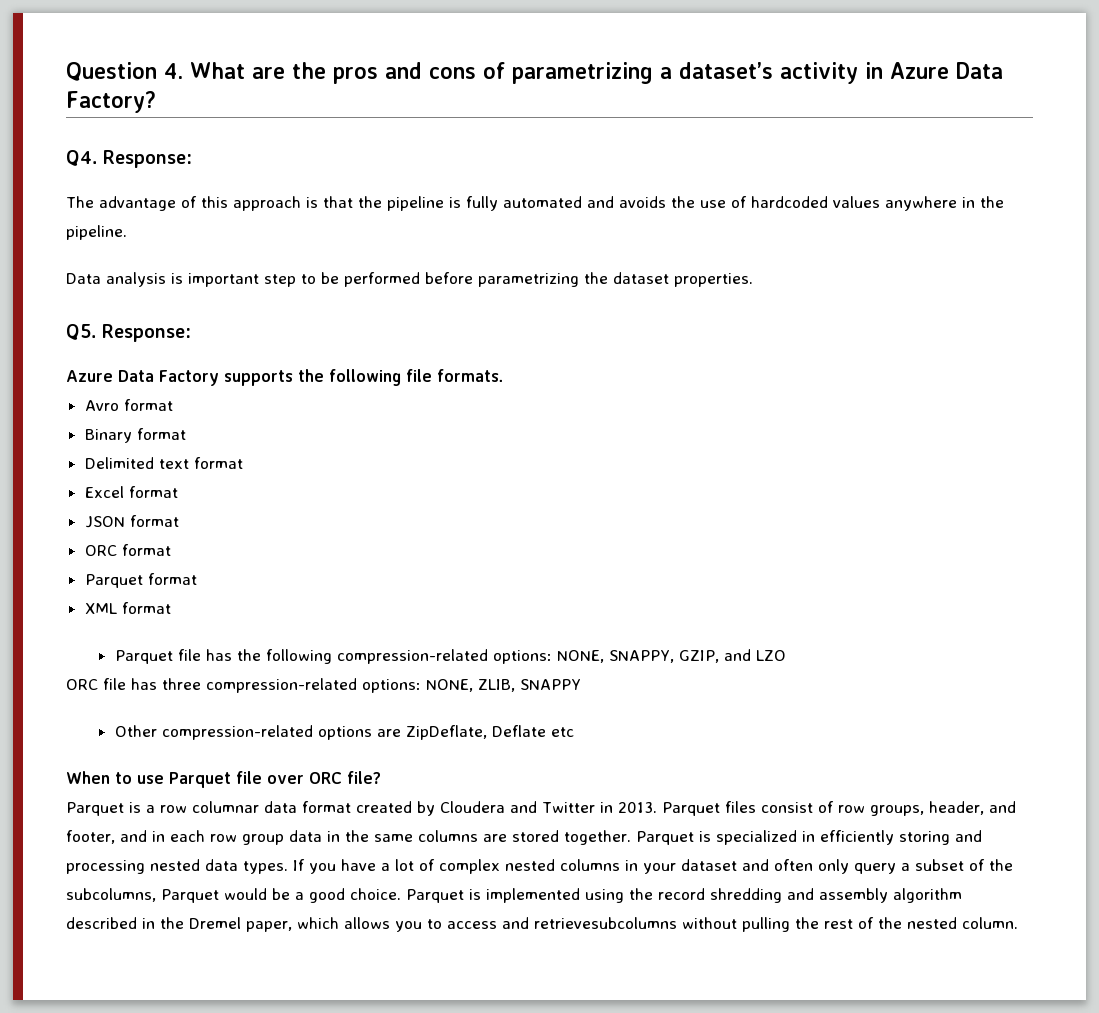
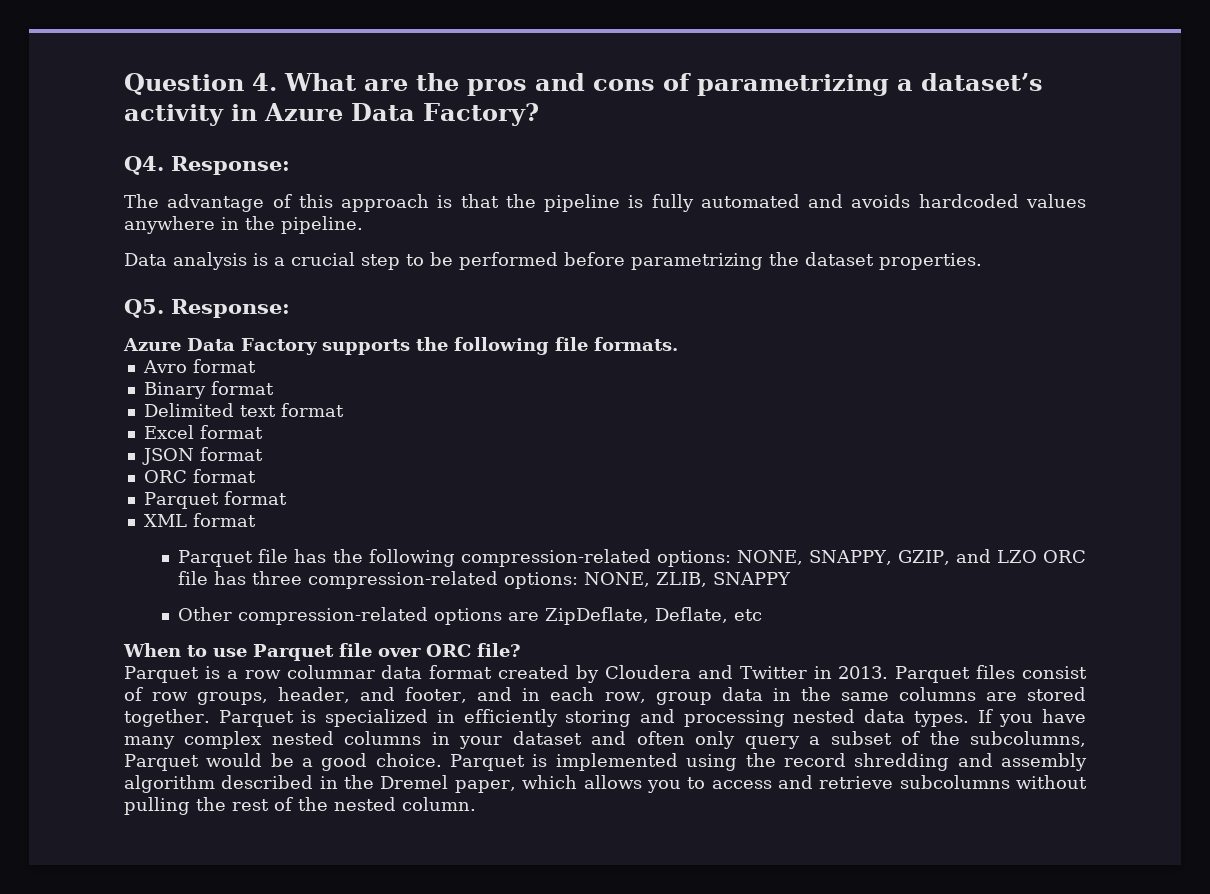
- The advantage of this approach is that the pipeline is fully automated and avoids the use of hardcoded values anywhere in the pipeline.
+ The advantage of this approach is that the pipeline is fully automated and avoids hardcoded values anywhere in the pipeline.
- Data analysis is important step to be performed before parametrizing the dataset properties.
+ Data analysis is a crucial step to be performed before parametrizing the dataset properties.
- Parquet file has the following compression-related options: NONE, SNAPPY, GZIP, and LZO
- ORC file has three compression-related options: NONE, ZLIB, SNAPPY
+ Parquet file has the following compression-related options: NONE, SNAPPY, GZIP, and LZO ORC file has three compression-related options: NONE, ZLIB, SNAPPY
- Other compression-related options are ZipDeflate, Deflate etc
+ Other compression-related options are ZipDeflate, Deflate, etc
- Parquet files consist of row groups, header, and footer, and in each row group data in the same columns are stored together.
+ Parquet files consist of row groups, header, and footer, and in each row, group data in the same columns are stored together.
- If you have a lot of complex nested columns in your dataset and often only query a subset of the subcolumns, Parquet would be a good choice.
+ If you have many complex nested columns in your dataset and often only query a subset of the subcolumns, Parquet would be a good choice.
- Parquet is implemented using the record shredding and assembly algorithm described in the Dremel paper, which allows you to access and retrievesubcolumns without pulling the rest of the nested column.
+ Parquet is implemented using the record shredding and assembly algorithm described in the Dremel paper, which allows you to access and retrieve subcolumns without pulling the rest of the nested column.

